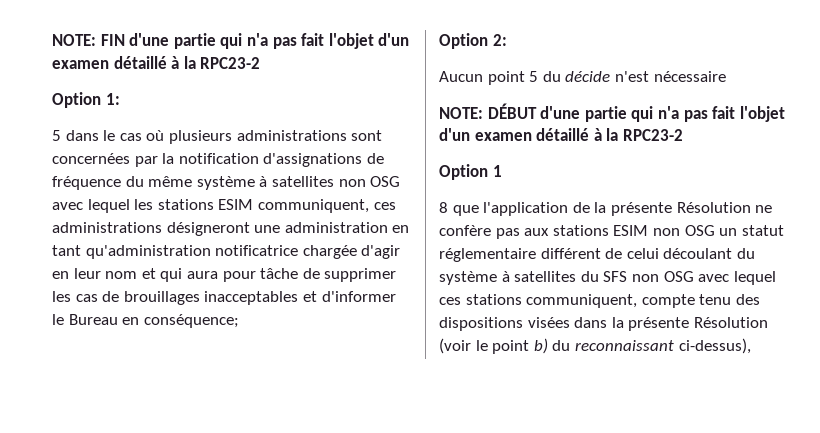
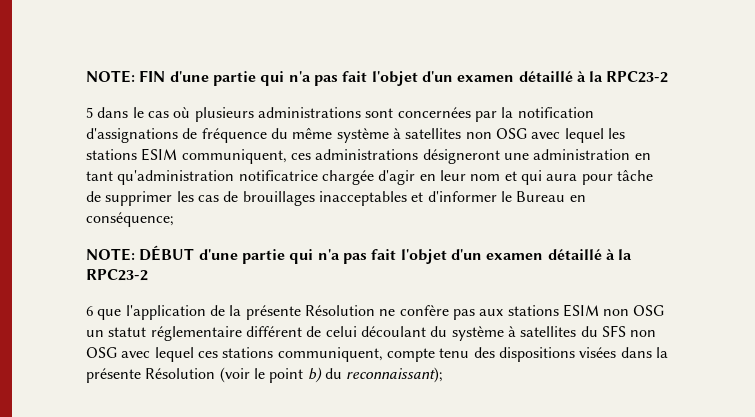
- Option 1:
- Option 2:
- Aucun point 5 du décide n'est nécessaire
- Option 1
- 8 que l'application de la présente Résolution ne confère pas aux stations ESIM non OSG un statut réglementaire différent de celui découlant du système à satellites du SFS non OSG avec lequel ces stations communiquent, compte tenu des dispositions visées dans la présente Résolution (voir le point b) du reconnaissant ci-dessus),
+ 6 que l'application de la présente Résolution ne confère pas aux stations ESIM non OSG un statut réglementaire différent de celui découlant du système à satellites du SFS non OSG avec lequel ces stations communiquent, compte tenu des dispositions visées dans la présente Résolution (voir le point b) du reconnaissant);

